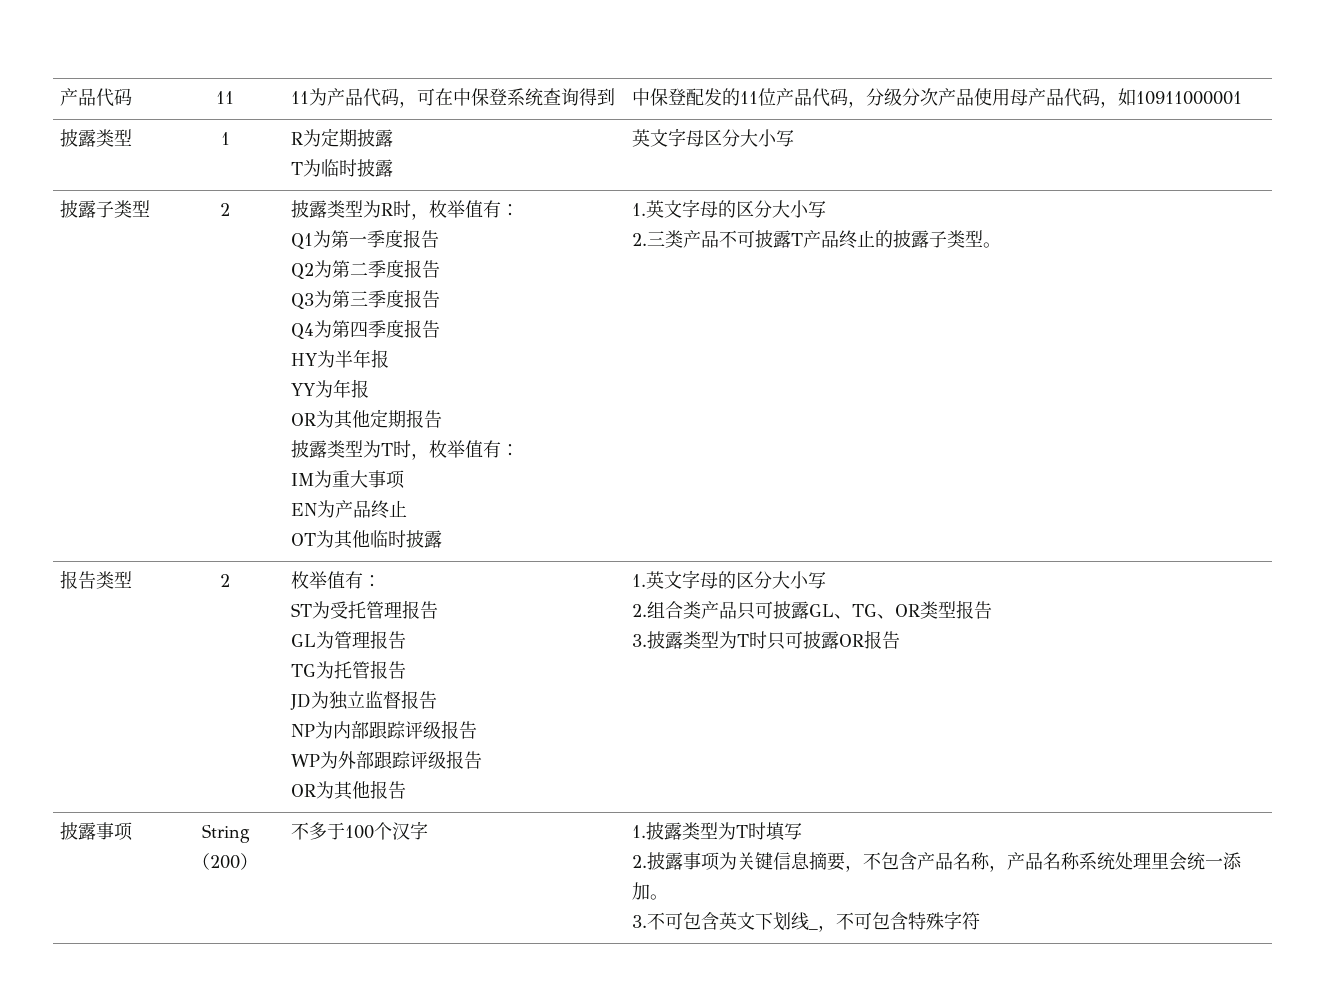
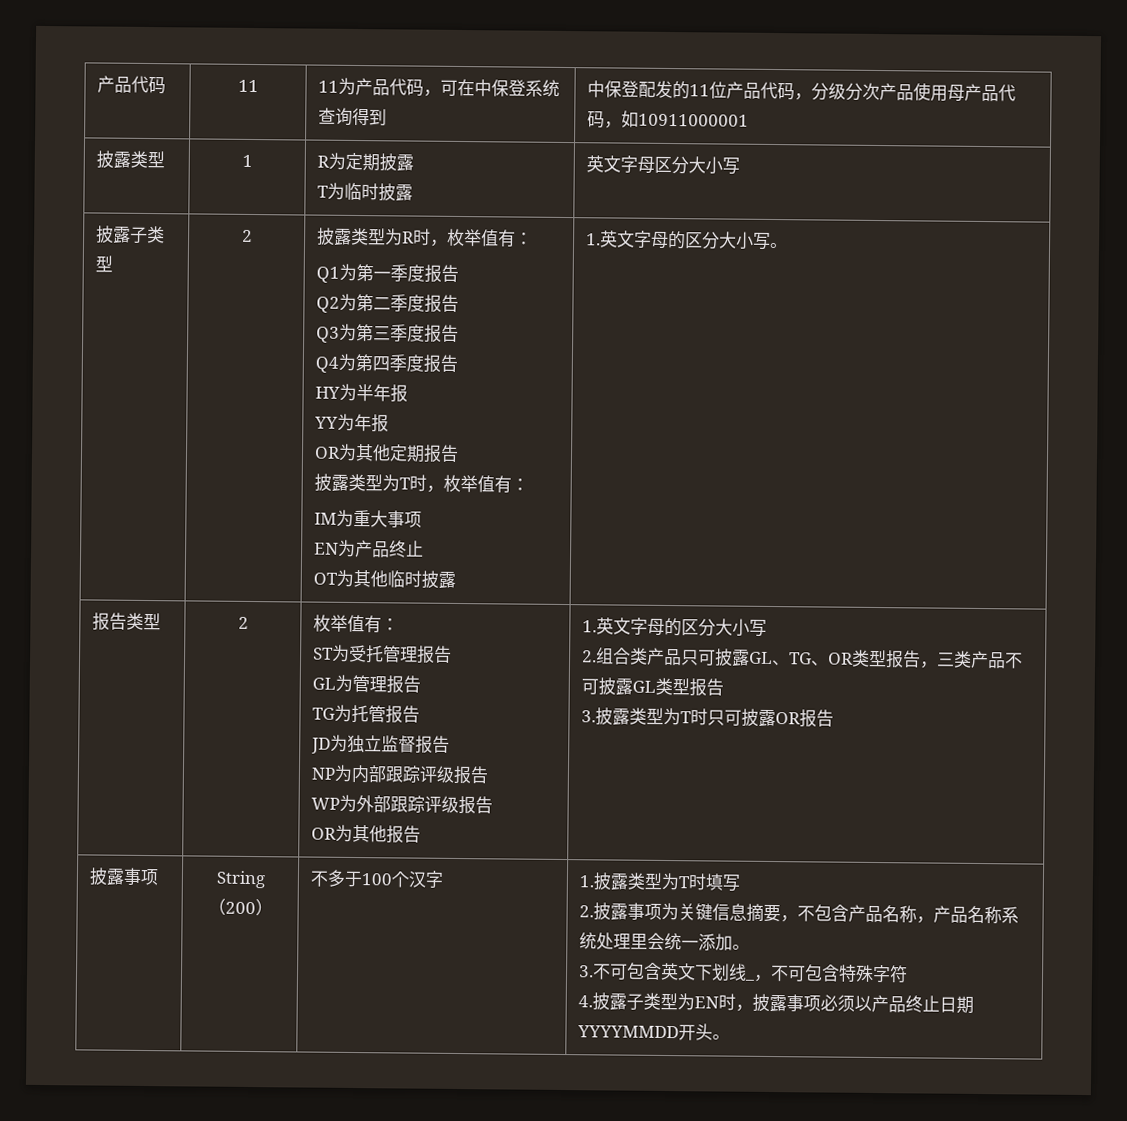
- OT为其他临时披露 | 1.英文字母的区分大小写
- 2.三类产品不可披露T产品终止的披露子类型。
+ OT为其他临时披露 | 1.英文字母的区分大小写。
- 2.组合类产品只可披露GL、TG、OR类型报告
+ 2.组合类产品只可披露GL、TG、OR类型报告，三类产品不可披露GL类型报告
+ 4.披露子类型为EN时，披露事项必须以产品终止日期YYYYMMDD开头。

